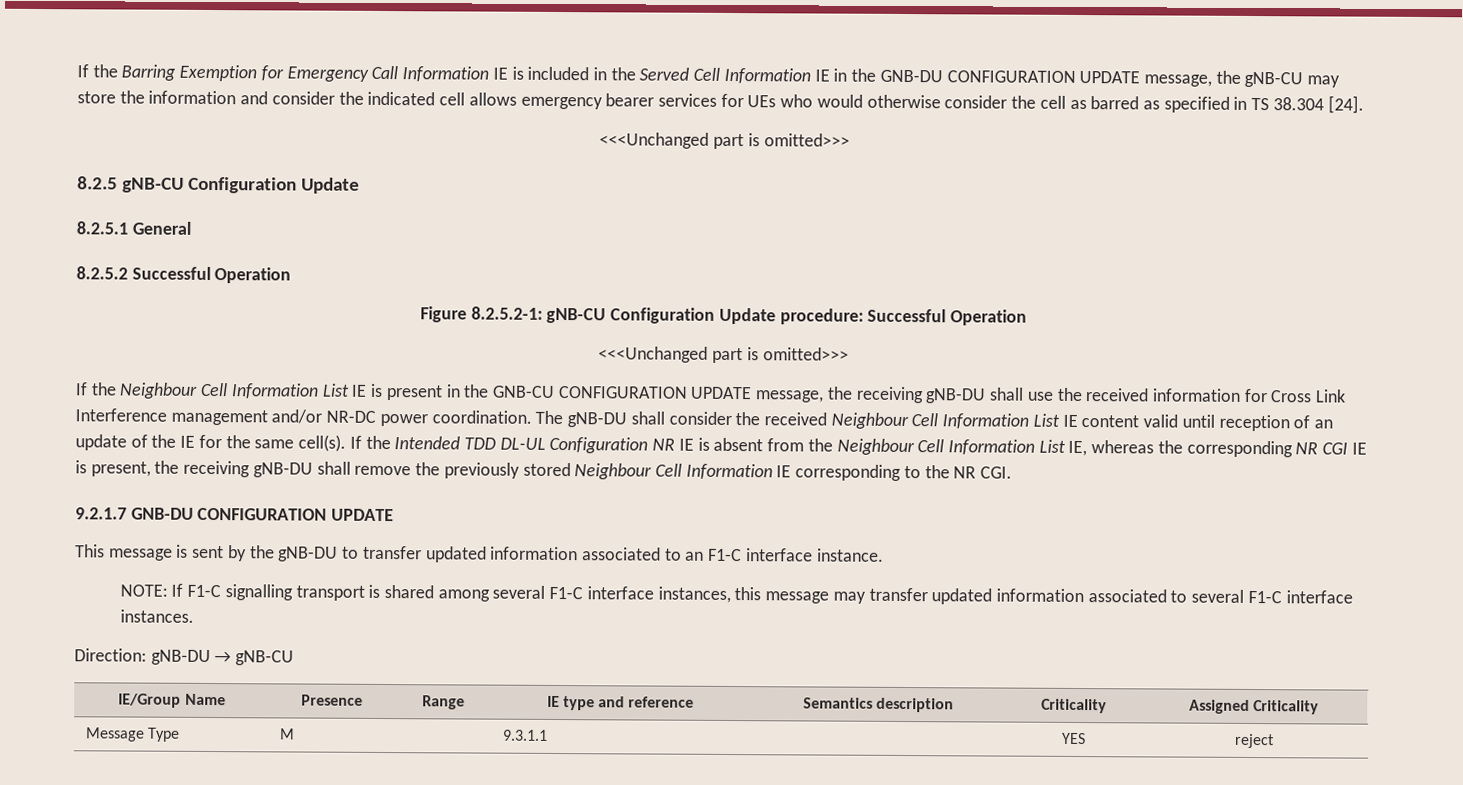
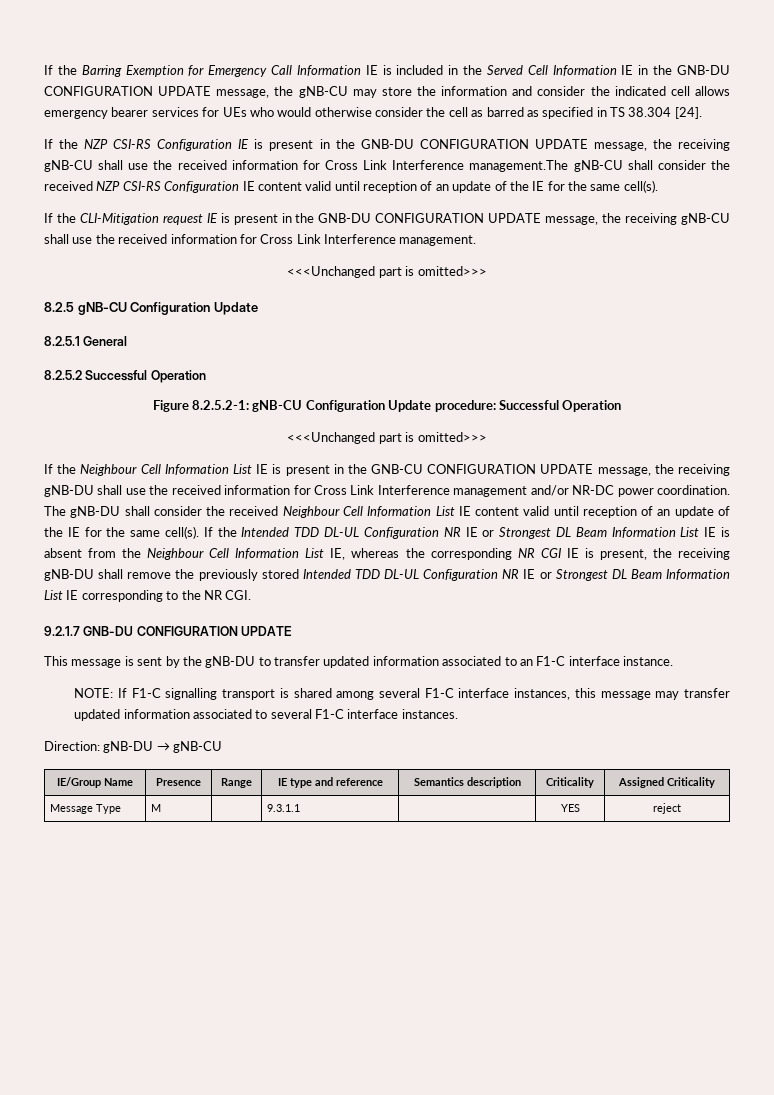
+ If the NZP CSI-RS Configuration IE is present in the GNB-DU CONFIGURATION UPDATE message, the receiving gNB-CU shall use the received information for Cross Link Interference management.The gNB-CU shall consider the received NZP CSI-RS Configuration IE content valid until reception of an update of the IE for the same cell(s).
+ If the CLI-Mitigation request IE is present in the GNB-DU CONFIGURATION UPDATE message, the receiving gNB-CU shall use the received information for Cross Link Interference management.
- If the Intended TDD DL-UL Configuration NR IE is absent from the Neighbour Cell Information List IE, whereas the corresponding NR CGI IE is present, the receiving gNB-DU shall remove the previously stored Neighbour Cell Information IE corresponding to the NR CGI.
+ If the Intended TDD DL-UL Configuration NR IE or Strongest DL Beam Information List IE is absent from the Neighbour Cell Information List IE, whereas the corresponding NR CGI IE is present, the receiving gNB-DU shall remove the previously stored Intended TDD DL-UL Configuration NR IE or Strongest DL Beam Information List IE corresponding to the NR CGI.

